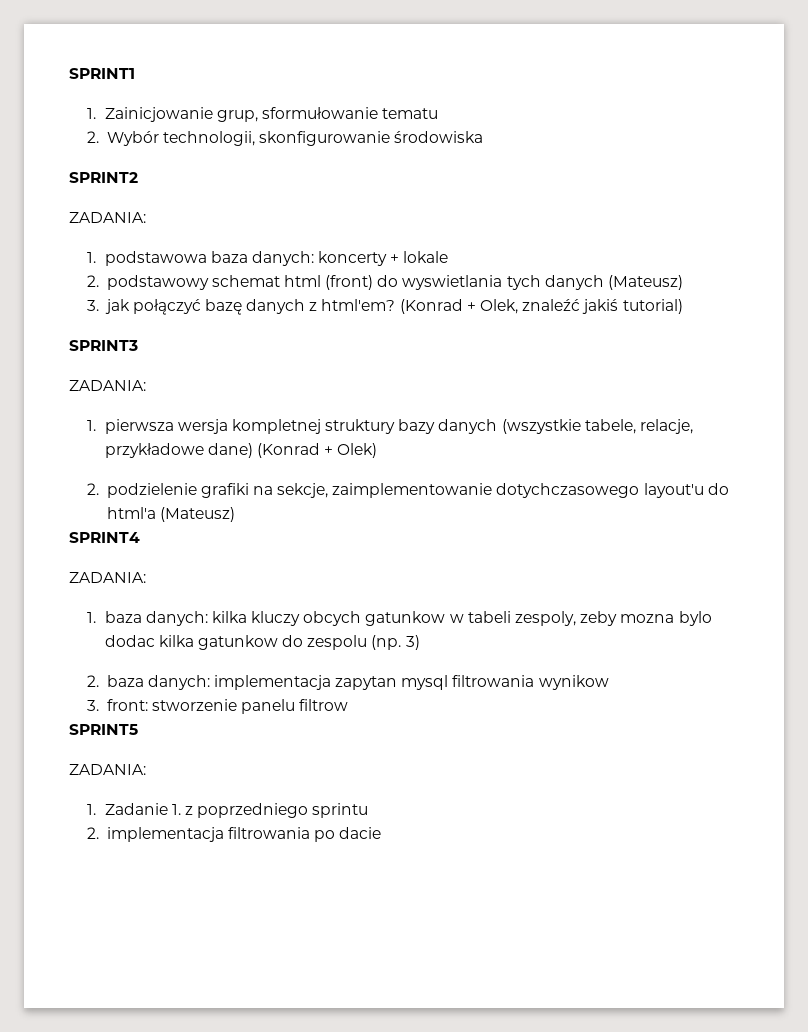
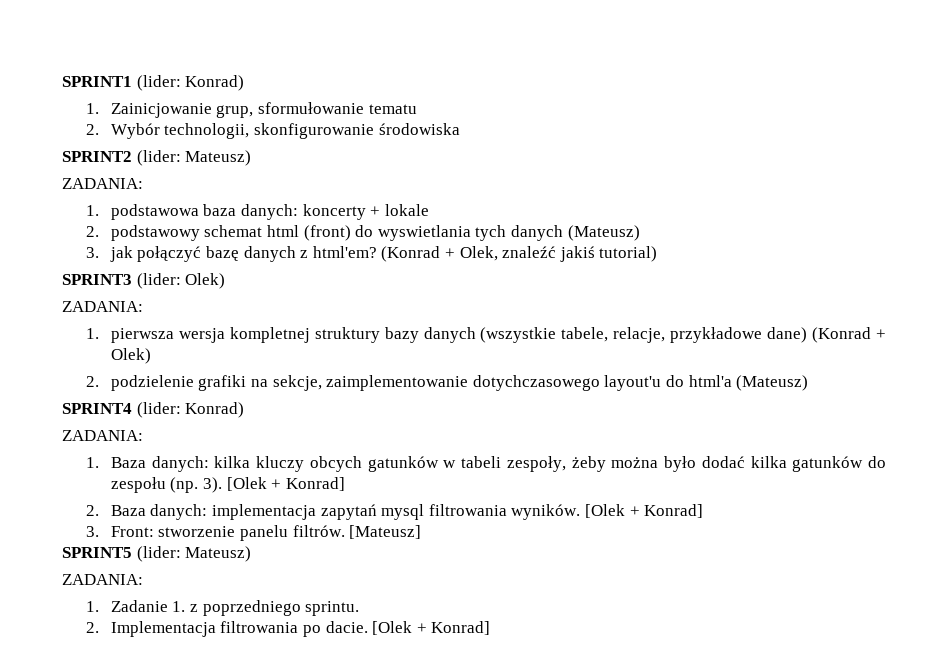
- SPRINT1
+ SPRINT1 (lider: Konrad)
- SPRINT2
+ SPRINT2 (lider: Mateusz)
- SPRINT3
+ SPRINT3 (lider: Olek)
- SPRINT4
+ SPRINT4 (lider: Konrad)
  ZADANIA:
- 1. baza danych: kilka kluczy obcych gatunkow w tabeli zespoly, zeby mozna bylo dodac kilka gatunkow do zespolu (np. 3)
- 2. baza danych: implementacja zapytan mysql filtrowania wynikow
- 3. front: stworzenie panelu filtrow
+ 1. Baza danych: kilka kluczy obcych gatunków w tabeli zespoły, żeby można było dodać kilka gatunków do zespołu (np. 3). [Olek + Konrad]
+ 2. Baza danych: implementacja zapytań mysql filtrowania wyników. [Olek + Konrad]
+ 3. Front: stworzenie panelu filtrów. [Mateusz]
- SPRINT5
+ SPRINT5 (lider: Mateusz)
- 1. Zadanie 1. z poprzedniego sprintu
- 2. implementacja filtrowania po dacie
+ 1. Zadanie 1. z poprzedniego sprintu.
+ 2. Implementacja filtrowania po dacie. [Olek + Konrad]

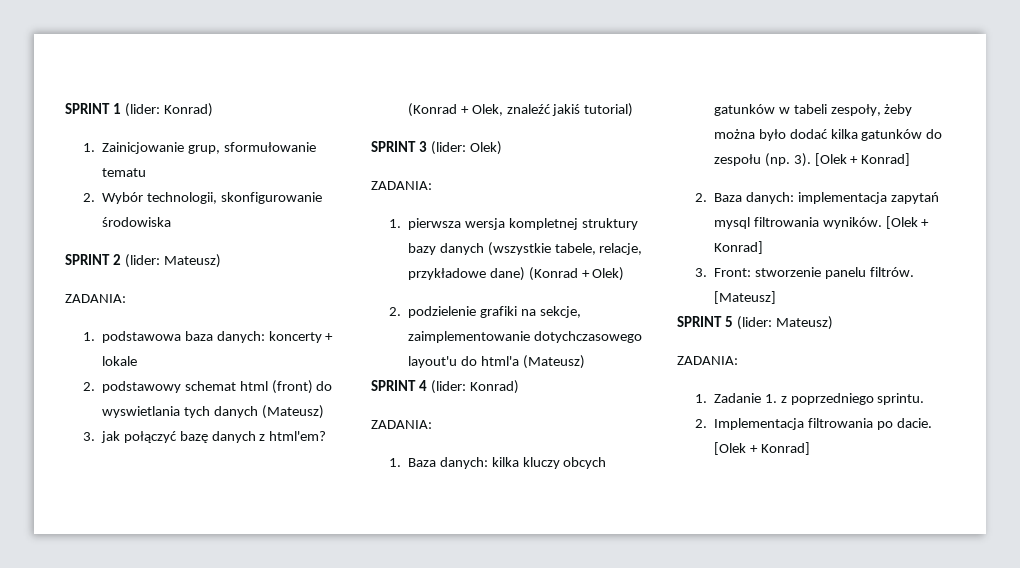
- SPRINT1 (lider: Konrad)
+ SPRINT 1 (lider: Konrad)
- SPRINT2 (lider: Mateusz)
+ SPRINT 2 (lider: Mateusz)
- SPRINT3 (lider: Olek)
+ SPRINT 3 (lider: Olek)
- SPRINT4 (lider: Konrad)
+ SPRINT 4 (lider: Konrad)
- SPRINT5 (lider: Mateusz)
+ SPRINT 5 (lider: Mateusz)

